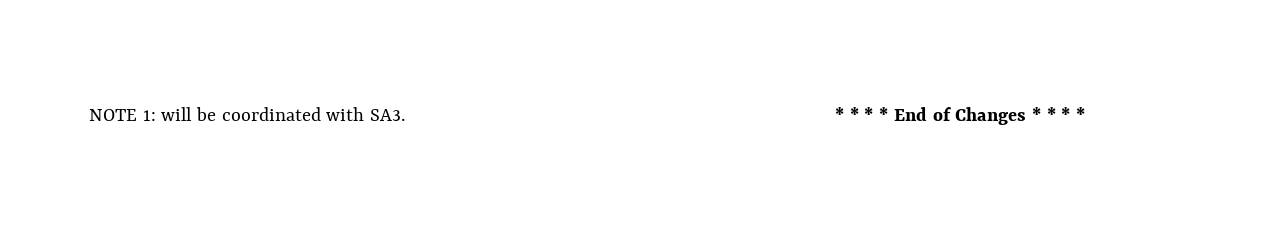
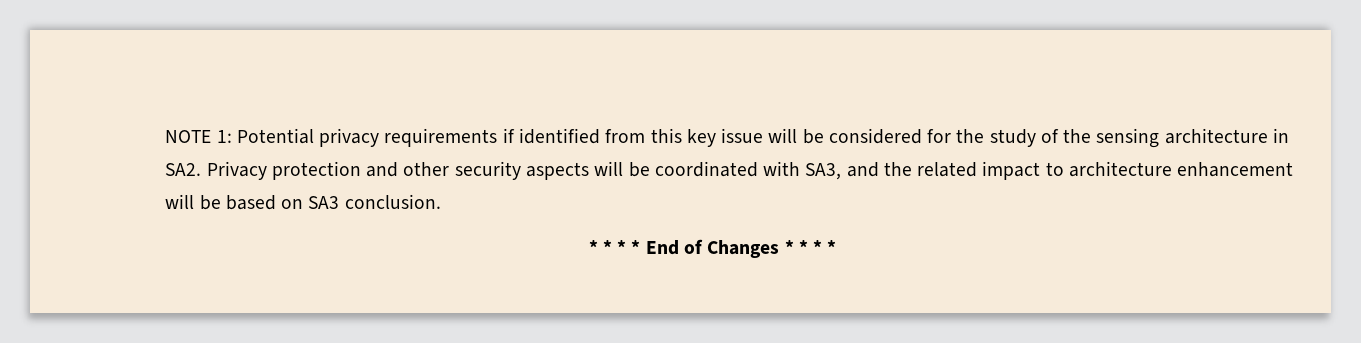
- NOTE 1: will be coordinated with SA3.
+ NOTE 1: Potential privacy requirements if identified from this key issue will be considered for the study of the sensing architecture in SA2. Privacy protection and other security aspects will be coordinated with SA3, and the related impact to architecture enhancement will be based on SA3 conclusion.

